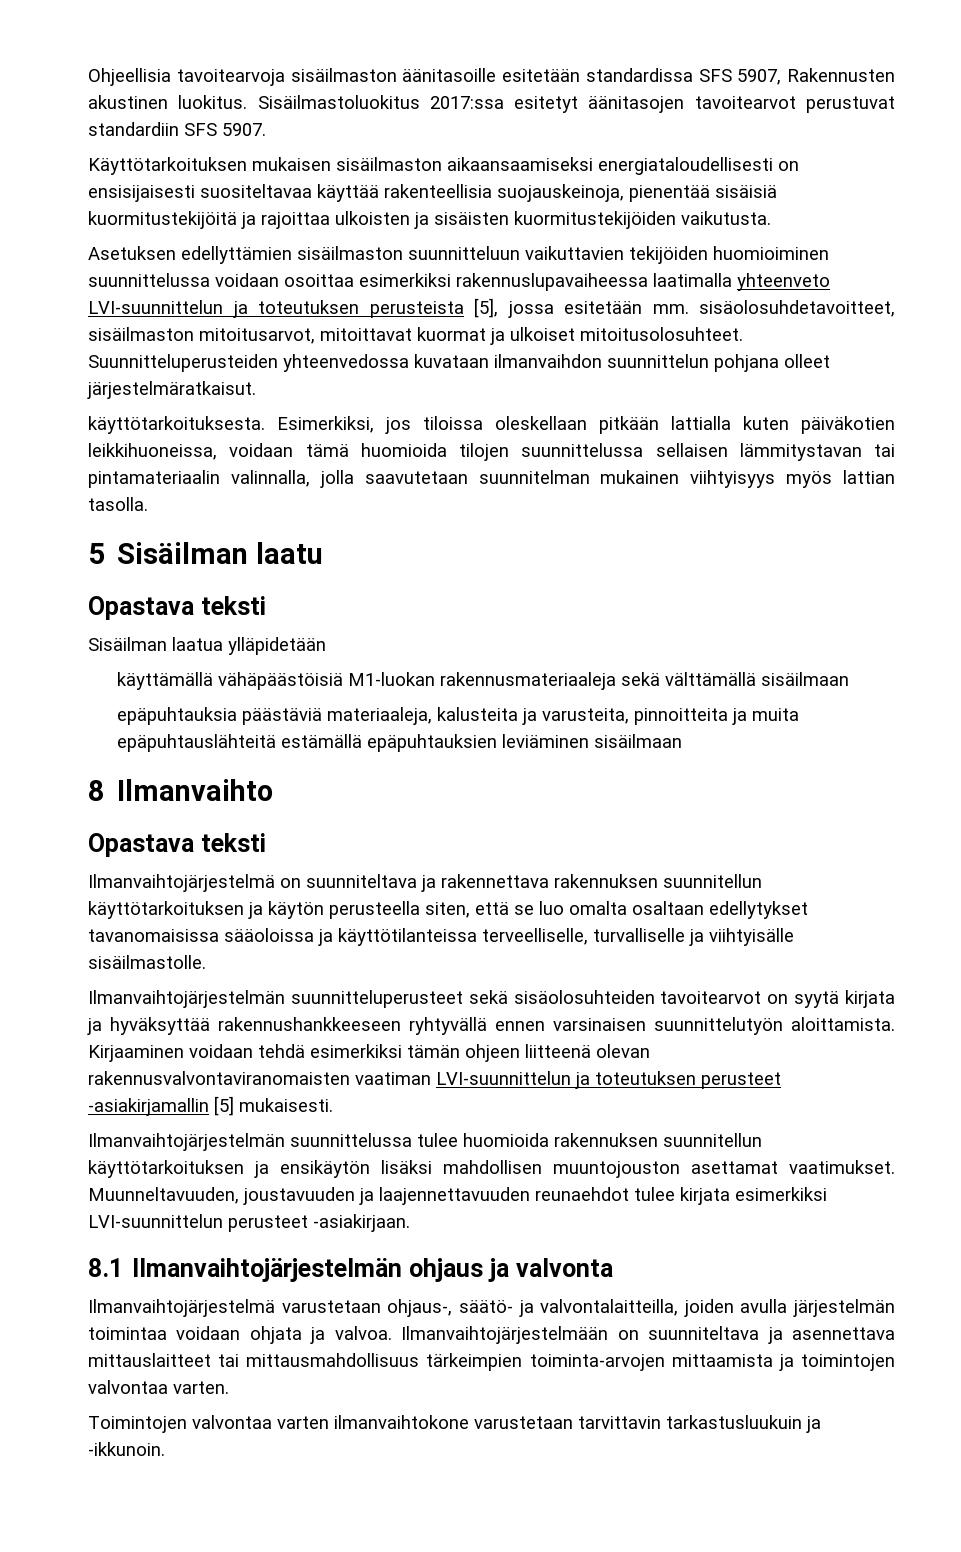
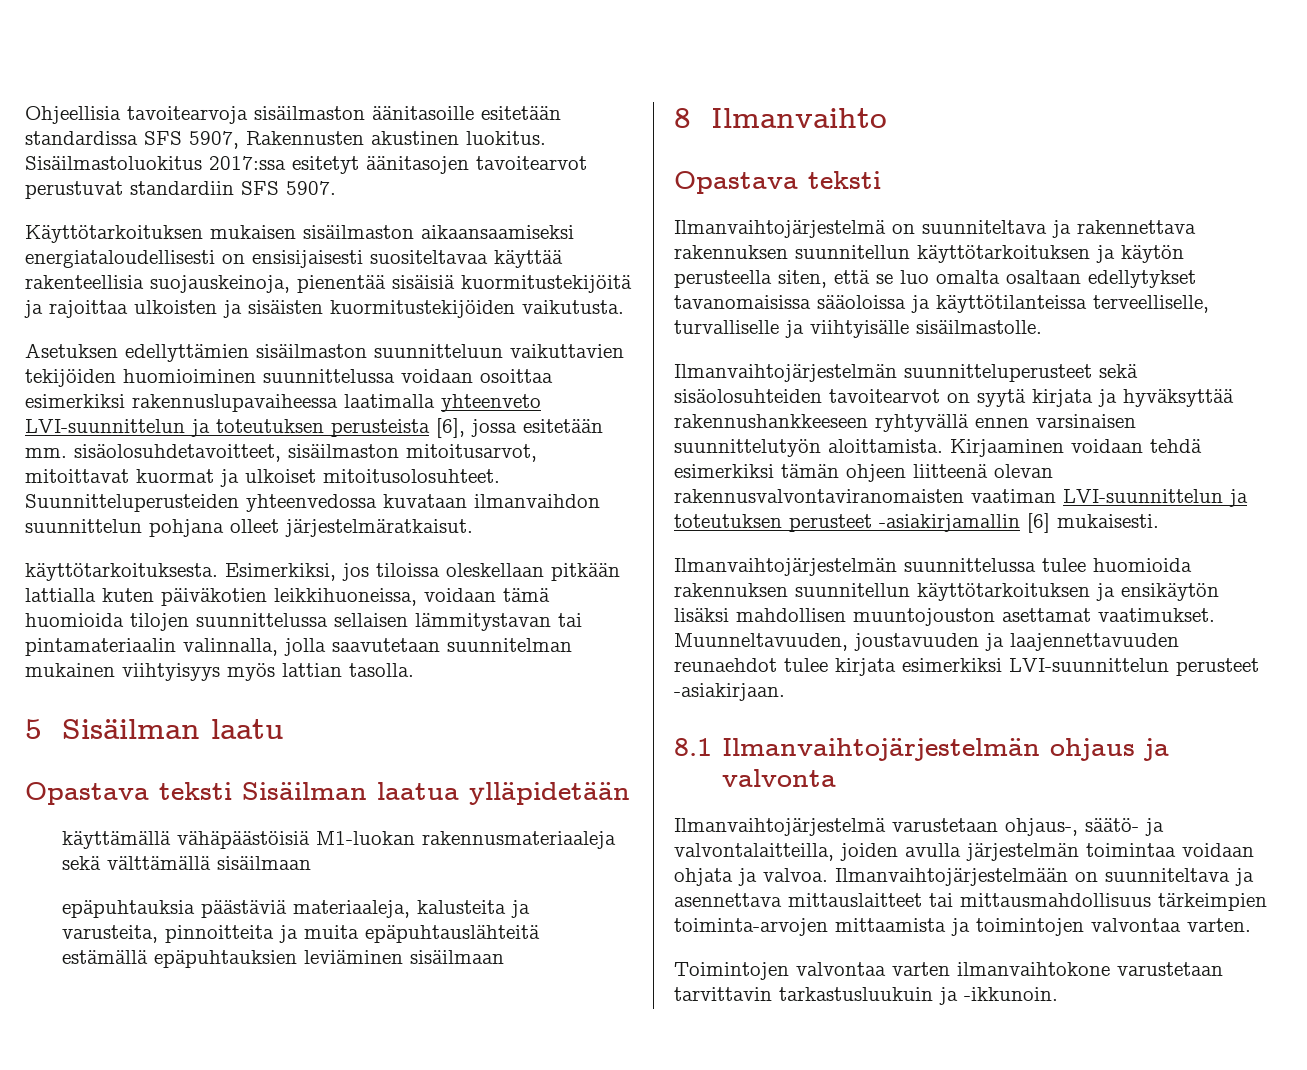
- Asetuksen edellyttämien sisäilmaston suunnitteluun vaikuttavien tekijöiden huomioiminen suunnittelussa voidaan osoittaa esimerkiksi rakennuslupavaiheessa laatimalla yhteenveto LVI-suunnittelun ja toteutuksen perusteista [5], jossa esitetään mm. sisäolosuhdetavoitteet, sisäilmaston mitoitusarvot, mitoittavat kuormat ja ulkoiset mitoitusolosuhteet.
+ Asetuksen edellyttämien sisäilmaston suunnitteluun vaikuttavien tekijöiden huomioiminen suunnittelussa voidaan osoittaa esimerkiksi rakennuslupavaiheessa laatimalla yhteenveto LVI-suunnittelun ja toteutuksen perusteista [6], jossa esitetään mm. sisäolosuhdetavoitteet, sisäilmaston mitoitusarvot, mitoittavat kuormat ja ulkoiset mitoitusolosuhteet.
  5 Sisäilman laatu
- Opastava teksti
- Sisäilman laatua ylläpidetään
+ Opastava teksti Sisäilman laatua ylläpidetään
- Kirjaaminen voidaan tehdä esimerkiksi tämän ohjeen liitteenä olevan rakennusvalvontaviranomaisten vaatiman LVI-suunnittelun ja toteutuksen perusteet -asiakirjamallin [5] mukaisesti.
+ Kirjaaminen voidaan tehdä esimerkiksi tämän ohjeen liitteenä olevan rakennusvalvontaviranomaisten vaatiman LVI-suunnittelun ja toteutuksen perusteet -asiakirjamallin [6] mukaisesti.

